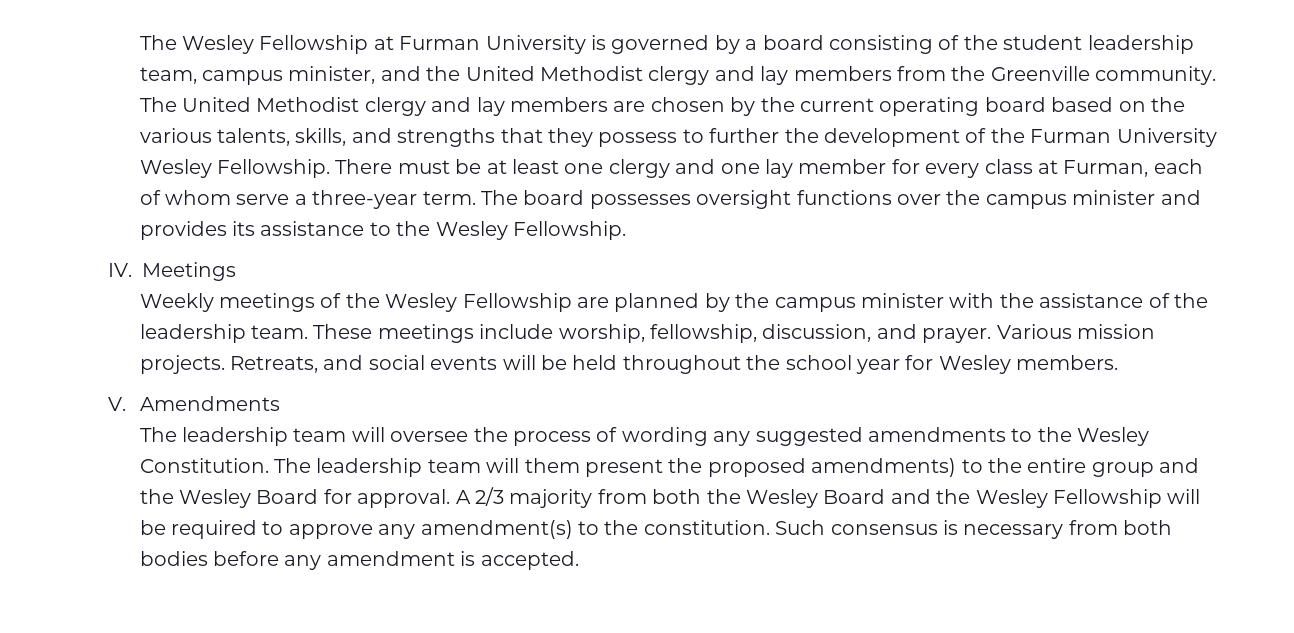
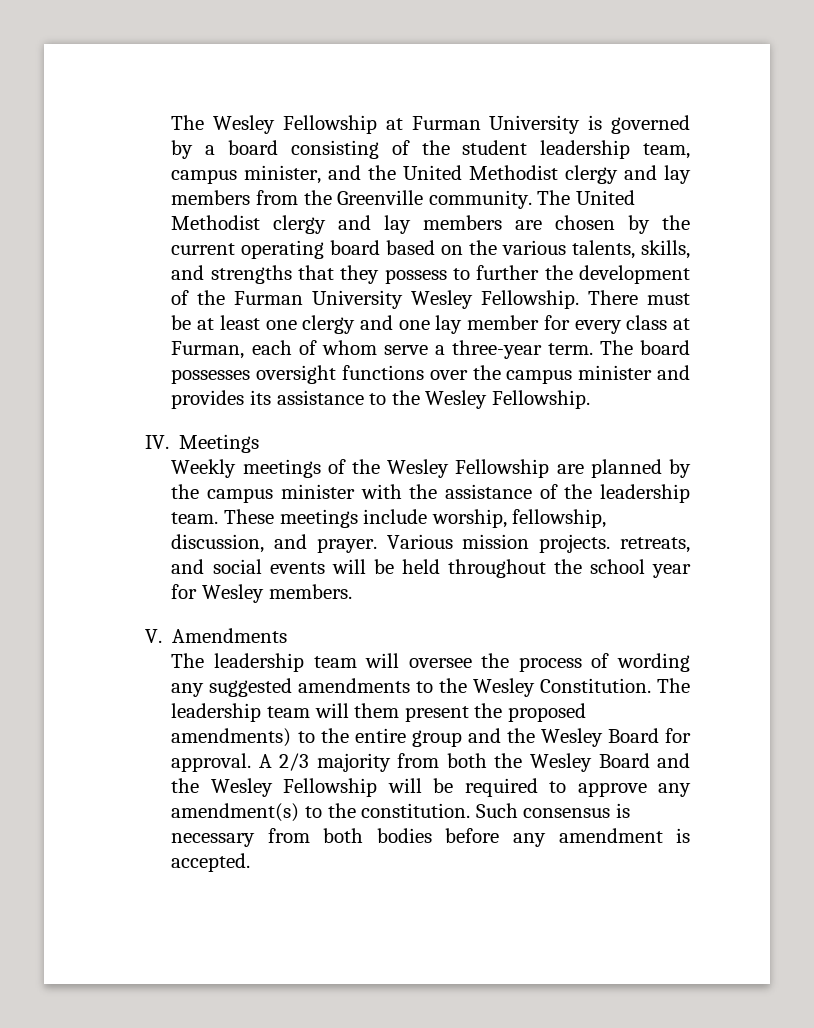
- Various mission projects. Retreats, and social events will be held throughout the school year for Wesley members.
+ Various mission projects. retreats, and social events will be held throughout the school year for Wesley members.

